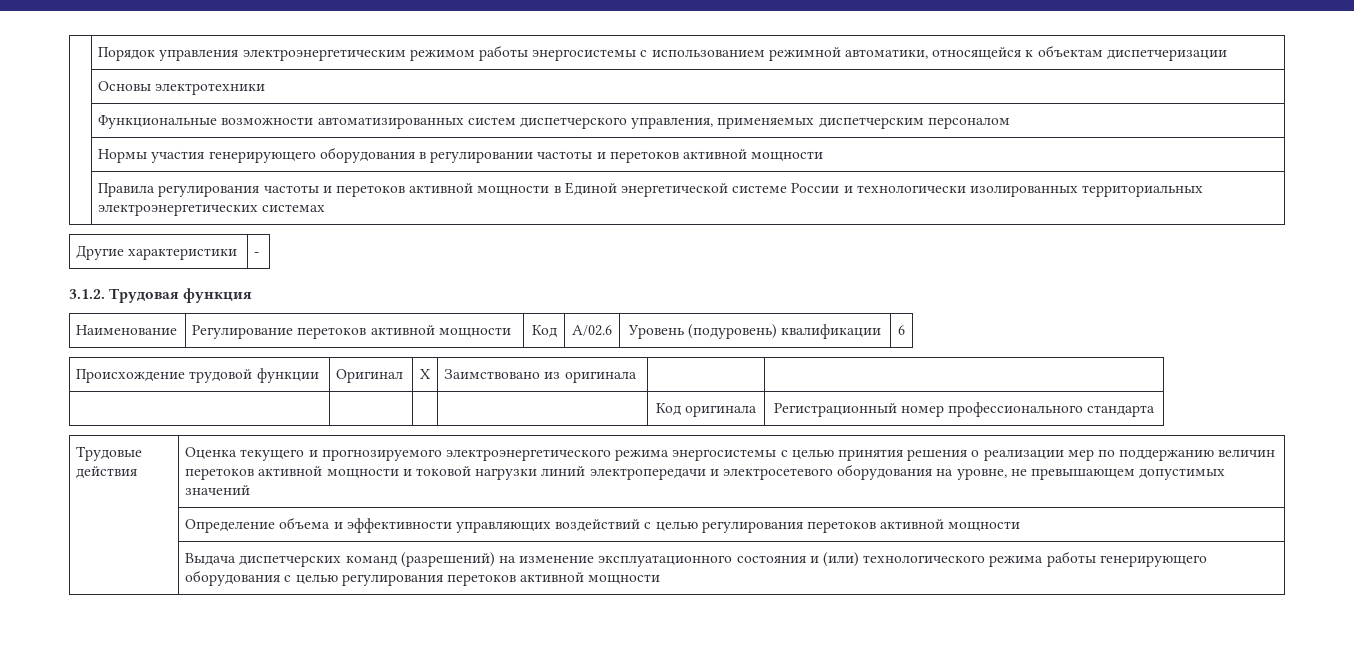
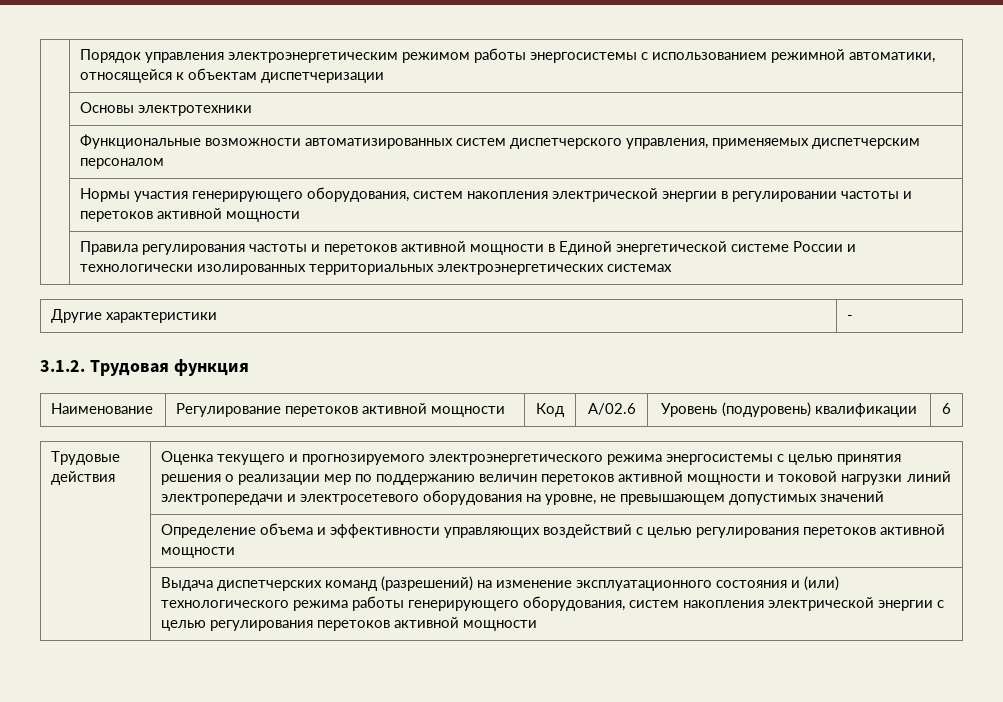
- | Нормы участия генерирующего оборудования в регулировании частоты и перетоков активной мощности
+ | Нормы участия генерирующего оборудования, систем накопления электрической энергии в регулировании частоты и перетоков активной мощности
- Происхождение трудовой функции | Оригинал | X | Заимствовано из оригинала | |
- | | | | Код оригинала | Регистрационный номер профессионального стандарта
- | Выдача диспетчерских команд (разрешений) на изменение эксплуатационного состояния и (или) технологического режима работы генерирующего оборудования с целью регулирования перетоков активной мощности
+ | Выдача диспетчерских команд (разрешений) на изменение эксплуатационного состояния и (или) технологического режима работы генерирующего оборудования, систем накопления электрической энергии с целью регулирования перетоков активной мощности

